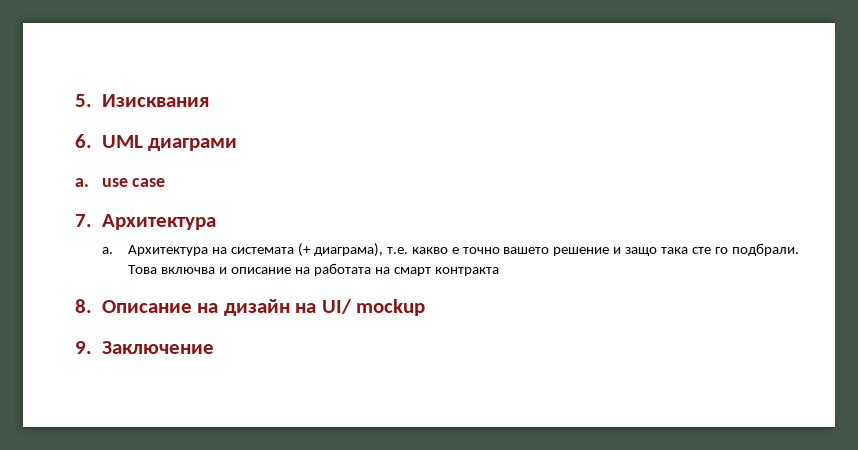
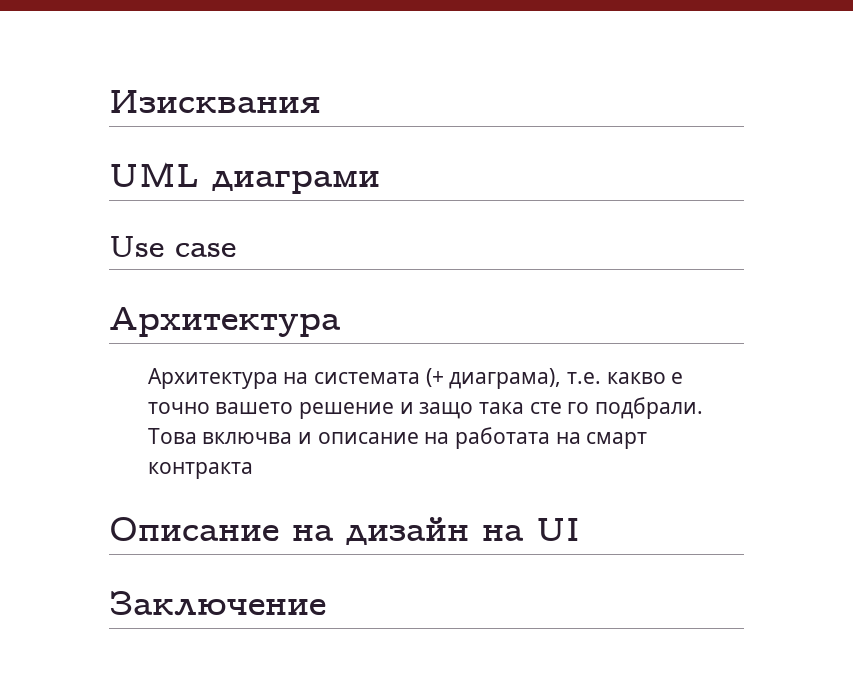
- 5. Изисквания
+ Изисквания
- 6. UML диаграми
+ UML диаграми
- a. use case
- 7. Архитектура
- a. Архитектура на системата (+ диаграма), т.е. какво е точно вашето решение и защо така сте го подбрали.
+ Use case
+ Архитектура
+ Архитектура на системата (+ диаграма), т.е. какво е точно вашето решение и защо така сте го подбрали.
- 8. Описание на дизайн на UI/ mockup
- 9. Заключение
+ Описание на дизайн на UI
+ Заключение

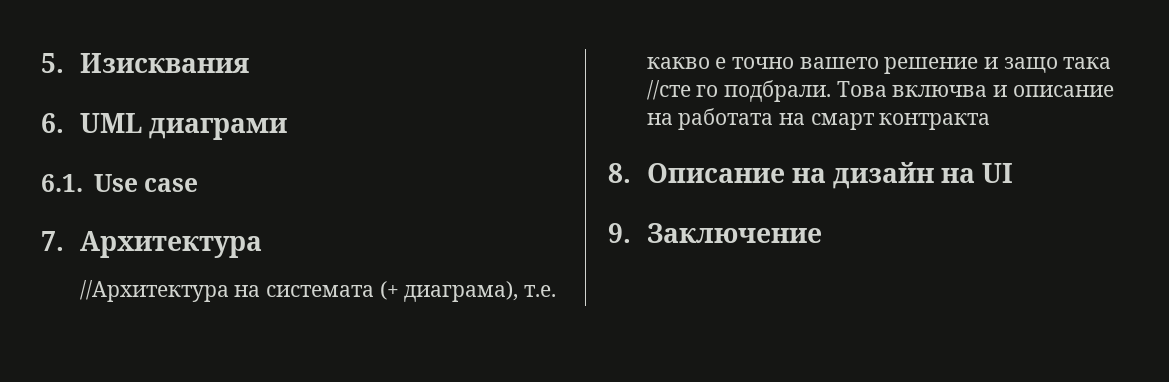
- Изисквания
+ 5. Изисквания
- UML диаграми
+ 6. UML диаграми
- Use case
- Архитектура
+ 6.1. Use case
+ 7. Архитектура
- Архитектура на системата (+ диаграма), т.е. какво е точно вашето решение и защо така сте го подбрали.
+ //Архитектура на системата (+ диаграма), т.е. какво е точно вашето решение и защо така //сте го подбрали.
- Описание на дизайн на UI
+ 8. Описание на дизайн на UI
- Заключение
+ 9. Заключение

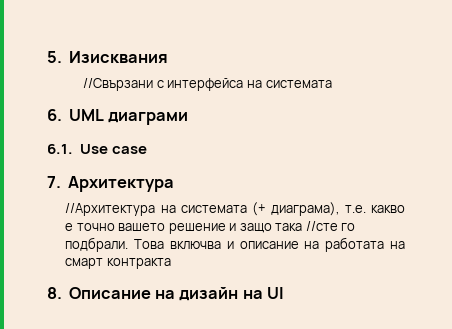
+ //Свързани с интерфейса на системата
- 9. Заключение

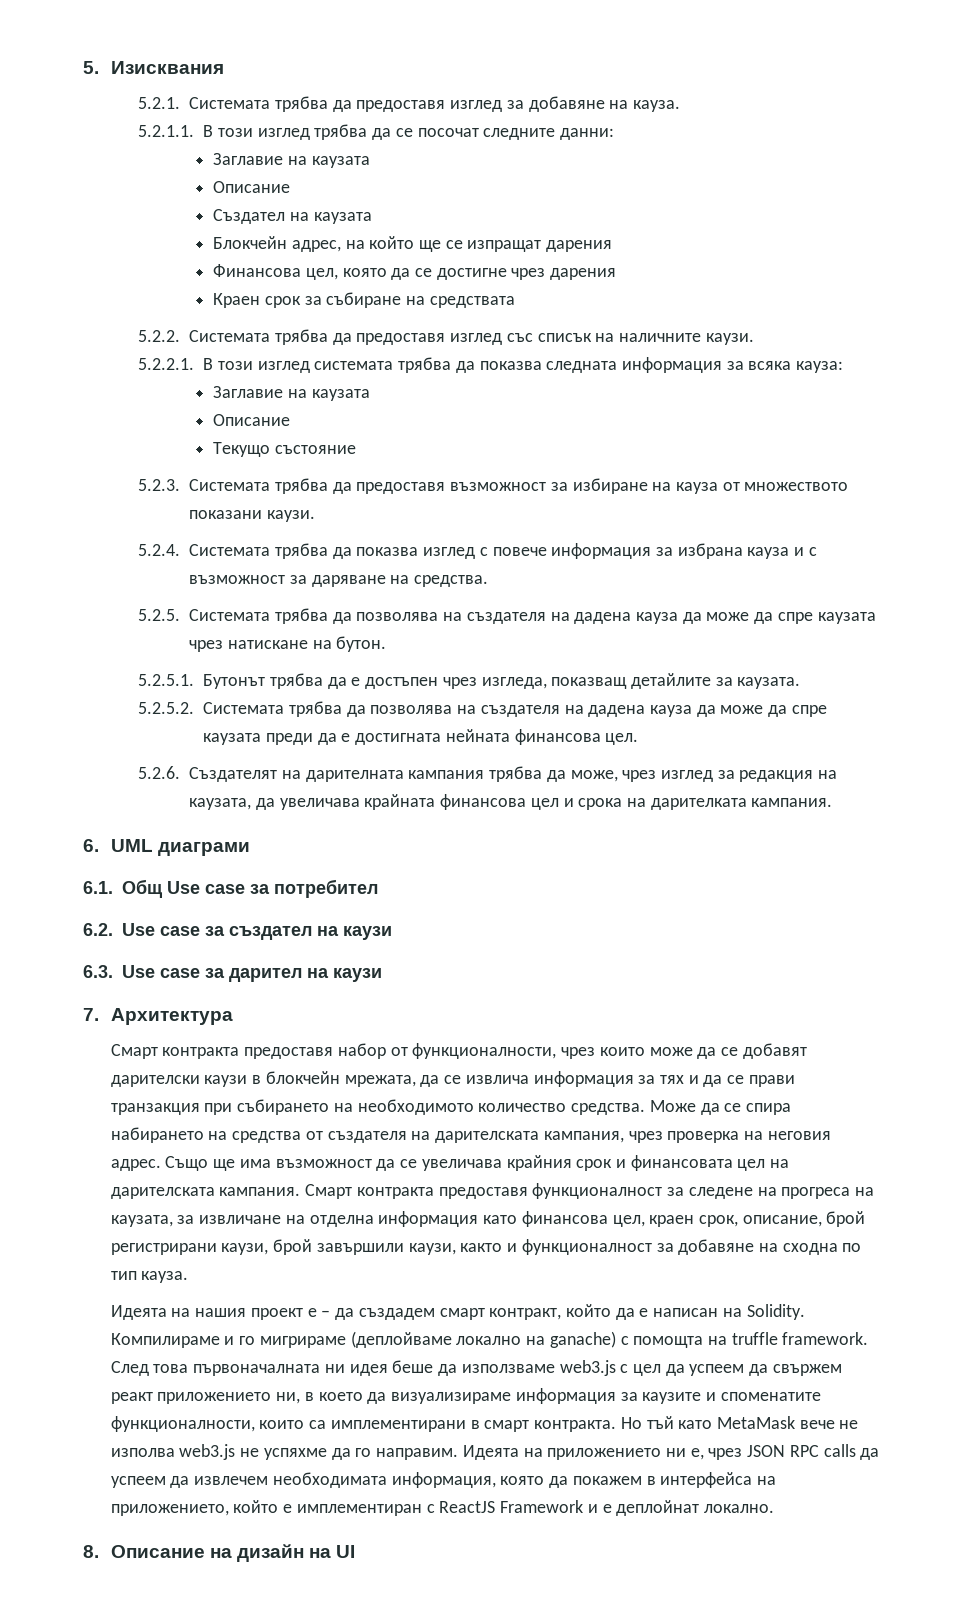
- //Свързани с интерфейса на системата
+ 5.2.1. Системата трябва да предоставя изглед за добавяне на кауза.
+ 5.2.1.1. В този изглед трябва да се посочат следните данни:
+ Заглавие на каузата
+ Описание
+ Създател на каузата
+ Блокчейн адрес, на който ще се изпращат дарения
+ Финансова цел, която да се достигне чрез дарения
+ Краен срок за събиране на средствата
+ 5.2.2. Системата трябва да предоставя изглед със списък на наличните каузи.
+ 5.2.2.1. В този изглед системата трябва да показва следната информация за всяка кауза:
+ Заглавие на каузата
+ Описание
+ Текущо състояние
+ 5.2.3. Системата трябва да предоставя възможност за избиране на кауза от множеството показани каузи.
+ 5.2.4. Системата трябва да показва изглед с повече информация за избрана кауза и с възможност за даряване на средства.
+ 5.2.5. Системата трябва да позволява на създателя на дадена кауза да може да спре каузата чрез натискане на бутон.
+ 5.2.5.1. Бутонът трябва да е достъпен чрез изгледа, показващ детайлите за каузата.
+ 5.2.5.2. Системата трябва да позволява на създателя на дадена кауза да може да спре каузата преди да е достигната нейната финансова цел.
+ 5.2.6. Създателят на дарителната кампания трябва да може, чрез изглед за редакция на каузата, да увеличава крайната финансова цел и срока на дарителката кампания.
- 6.1. Use case
+ 6.1. Общ Use case за потребител
+ 6.2. Use case за създател на каузи
+ 6.3. Use case за дарител на каузи
  7. Архитектура
- //Архитектура на системата (+ диаграма), т.е. какво е точно вашето решение и защо така //сте го подбрали. Това включва и описание на работата на смарт контракта
+ Смарт контракта предоставя набор от функционалности, чрез които може да се добавят дарителски каузи в блокчейн мрежата, да се извлича информация за тях и да се прави транзакция при събирането на необходимото количество средства. Може да се спира набирането на средства от създателя на дарителската кампания, чрез проверка на неговия адрес. Също ще има възможност да се увеличава крайния срок и финансовата цел на дарителската кампания. Смарт контракта предоставя функционалност за следене на прогреса на каузата, за извличане на отделна информация като финансова цел, краен срок, описание, брой регистрирани каузи, брой завършили каузи, както и функционалност за добавяне на сходна по тип кауза.
+ Идеята на нашия проект е – да създадем смарт контракт, който да е написан на Solidity. Компилираме и го мигрираме (деплойваме локално на ganache) с помощта на truffle framework. След това първоначалната ни идея беше да използваме web3.js с цел да успеем да свържем реакт приложението ни, в което да визуализираме информация за каузите и споменатите функционалности, които са имплементирани в смарт контракта. Но тъй като MetaMask вече не изполва web3.js не успяхме да го направим. Идеята на приложението ни е, чрез JSON RPC calls да успеем да извлечем необходимата информация, която да покажем в интерфейса на приложението, който е имплементиран с ReactJS Framework и е деплойнат локално.

